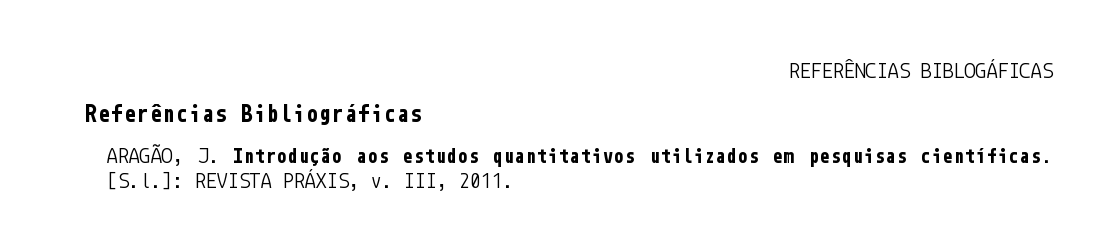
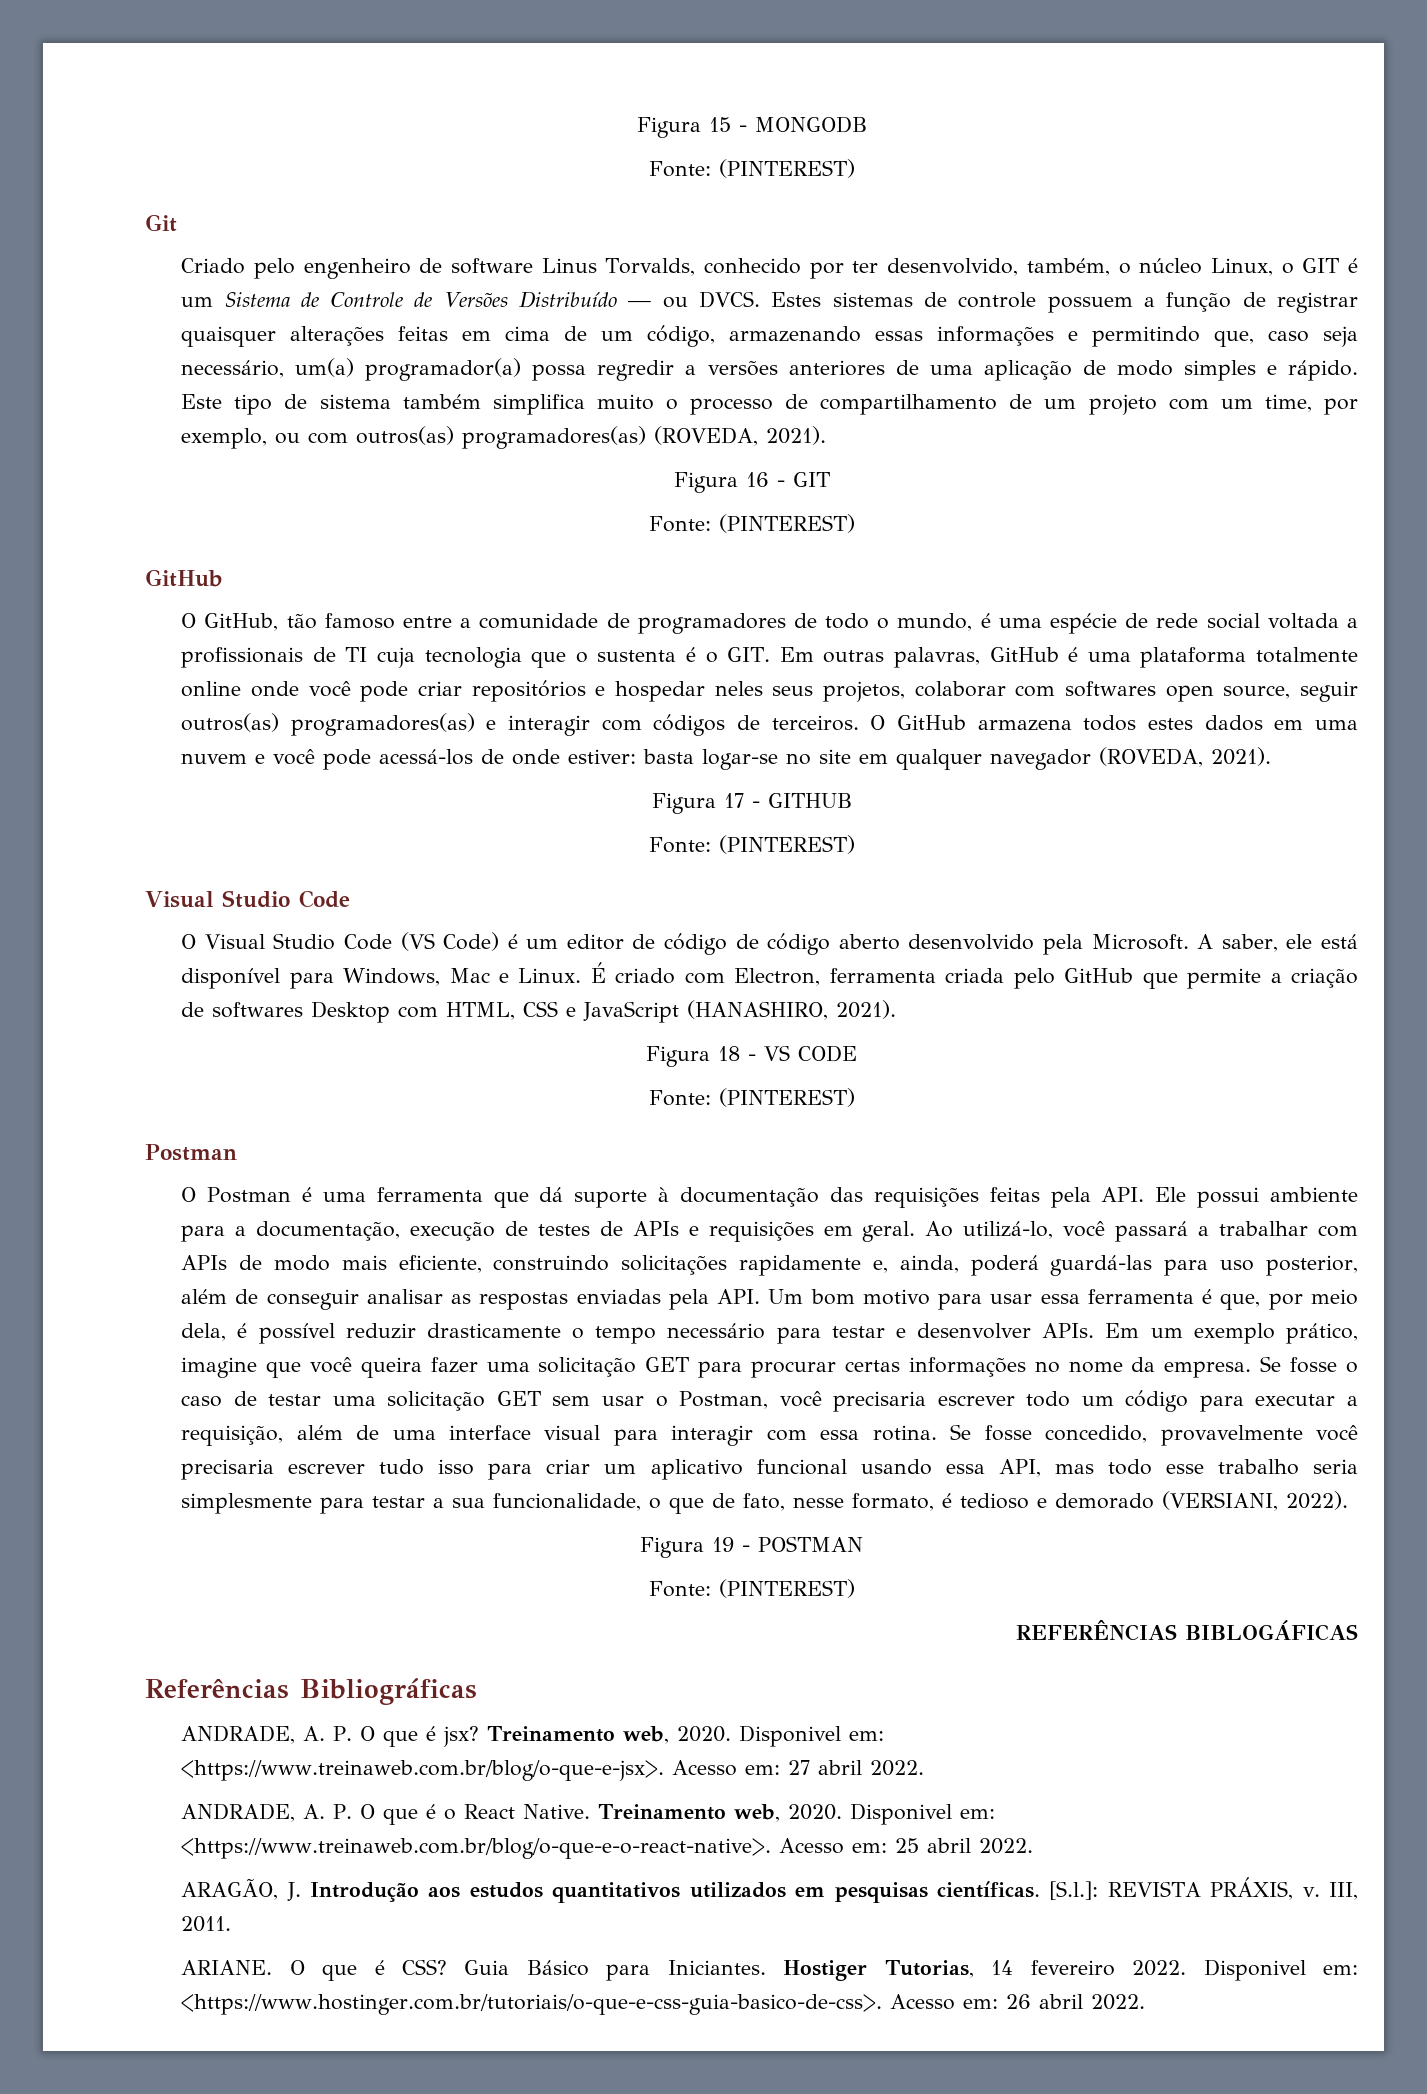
+ Figura 15 - MONGODB
+ Fonte: (PINTEREST)
+ Git
+ Criado pelo engenheiro de software Linus Torvalds, conhecido por ter desenvolvido, também, o núcleo Linux, o GIT é um Sistema de Controle de Versões Distribuído — ou DVCS. Estes sistemas de controle possuem a função de registrar quaisquer alterações feitas em cima de um código, armazenando essas informações e permitindo que, caso seja necessário, um(a) programador(a) possa regredir a versões anteriores de uma aplicação de modo simples e rápido. Este tipo de sistema também simplifica muito o processo de compartilhamento de um projeto com um time, por exemplo, ou com outros(as) programadores(as) (ROVEDA, 2021).
+ Figura 16 - GIT
+ Fonte: (PINTEREST)
+ GitHub
+ O GitHub, tão famoso entre a comunidade de programadores de todo o mundo, é uma espécie de rede social voltada a profissionais de TI cuja tecnologia que o sustenta é o GIT. Em outras palavras, GitHub é uma plataforma totalmente online onde você pode criar repositórios e hospedar neles seus projetos, colaborar com softwares open source, seguir outros(as) programadores(as) e interagir com códigos de terceiros. O GitHub armazena todos estes dados em uma nuvem e você pode acessá-los de onde estiver: basta logar-se no site em qualquer navegador (ROVEDA, 2021).
+ Figura 17 - GITHUB
+ Fonte: (PINTEREST)
+ Visual Studio Code
+ O Visual Studio Code (VS Code) é um editor de código de código aberto desenvolvido pela Microsoft. A saber, ele está disponível para Windows, Mac e Linux. É criado com Electron, ferramenta criada pelo GitHub que permite a criação de softwares Desktop com HTML, CSS e JavaScript (HANASHIRO, 2021).
+ Figura 18 - VS CODE
+ Fonte: (PINTEREST)
+ Postman
+ O Postman é uma ferramenta que dá suporte à documentação das requisições feitas pela API. Ele possui ambiente para a documentação, execução de testes de APIs e requisições em geral. Ao utilizá-lo, você passará a trabalhar com APIs de modo mais eficiente, construindo solicitações rapidamente e, ainda, poderá guardá-las para uso posterior, além de conseguir analisar as respostas enviadas pela API. Um bom motivo para usar essa ferramenta é que, por meio dela, é possível reduzir drasticamente o tempo necessário para testar e desenvolver APIs. Em um exemplo prático, imagine que você queira fazer uma solicitação GET para procurar certas informações no nome da empresa. Se fosse o caso de testar uma solicitação GET sem usar o Postman, você precisaria escrever todo um código para executar a requisição, além de uma interface visual para interagir com essa rotina. Se fosse concedido, provavelmente você precisaria escrever tudo isso para criar um aplicativo funcional usando essa API, mas todo esse trabalho seria simplesmente para testar a sua funcionalidade, o que de fato, nesse formato, é tedioso e demorado (VERSIANI, 2022).
+ Figura 19 - POSTMAN
+ Fonte: (PINTEREST)
  REFERÊNCIAS BIBLOGÁFICAS
  Referências Bibliográficas
+ ANDRADE, A. P. O que é jsx? Treinamento web, 2020. Disponivel em: <https://www.treinaweb.com.br/blog/o-que-e-jsx>. Acesso em: 27 abril 2022.
+ ANDRADE, A. P. O que é o React Native. Treinamento web, 2020. Disponivel em: <https://www.treinaweb.com.br/blog/o-que-e-o-react-native>. Acesso em: 25 abril 2022.
+ ARIANE. O que é CSS? Guia Básico para Iniciantes. Hostiger Tutorias, 14 fevereiro 2022. Disponivel em: <https://www.hostinger.com.br/tutoriais/o-que-e-css-guia-basico-de-css>. Acesso em: 26 abril 2022.

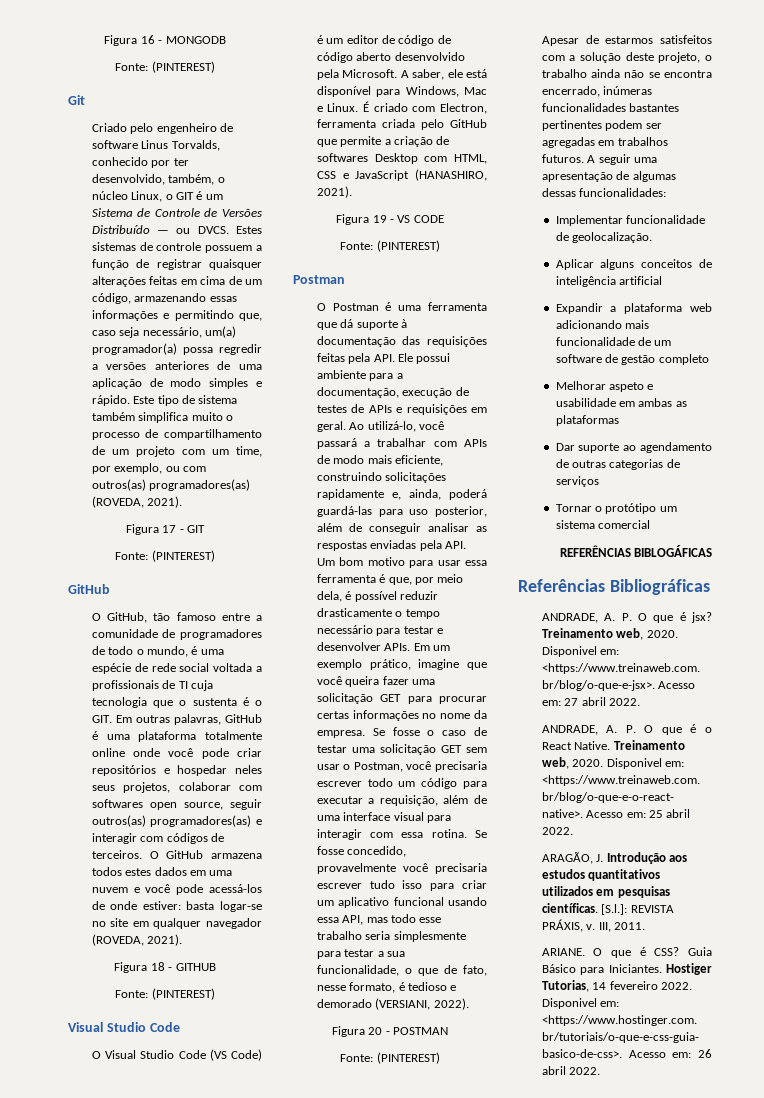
- Figura 15 - MONGODB
+ Figura 16 - MONGODB
- Figura 16 - GIT
+ Figura 17 - GIT
- Figura 17 - GITHUB
+ Figura 18 - GITHUB
- Figura 18 - VS CODE
+ Figura 19 - VS CODE
- Figura 19 - POSTMAN
+ Figura 20 - POSTMAN
+ Apesar de estarmos satisfeitos com a solução deste projeto, o trabalho ainda não se encontra encerrado, inúmeras funcionalidades bastantes pertinentes podem ser agregadas em trabalhos futuros. A seguir uma apresentação de algumas dessas funcionalidades:
+ Implementar funcionalidade de geolocalização.
+ Aplicar alguns conceitos de inteligência artificial
+ Expandir a plataforma web adicionando mais funcionalidade de um software de gestão completo
+ Melhorar aspeto e usabilidade em ambas as plataformas
+ Dar suporte ao agendamento de outras categorias de serviços
+ Tornar o protótipo um sistema comercial

